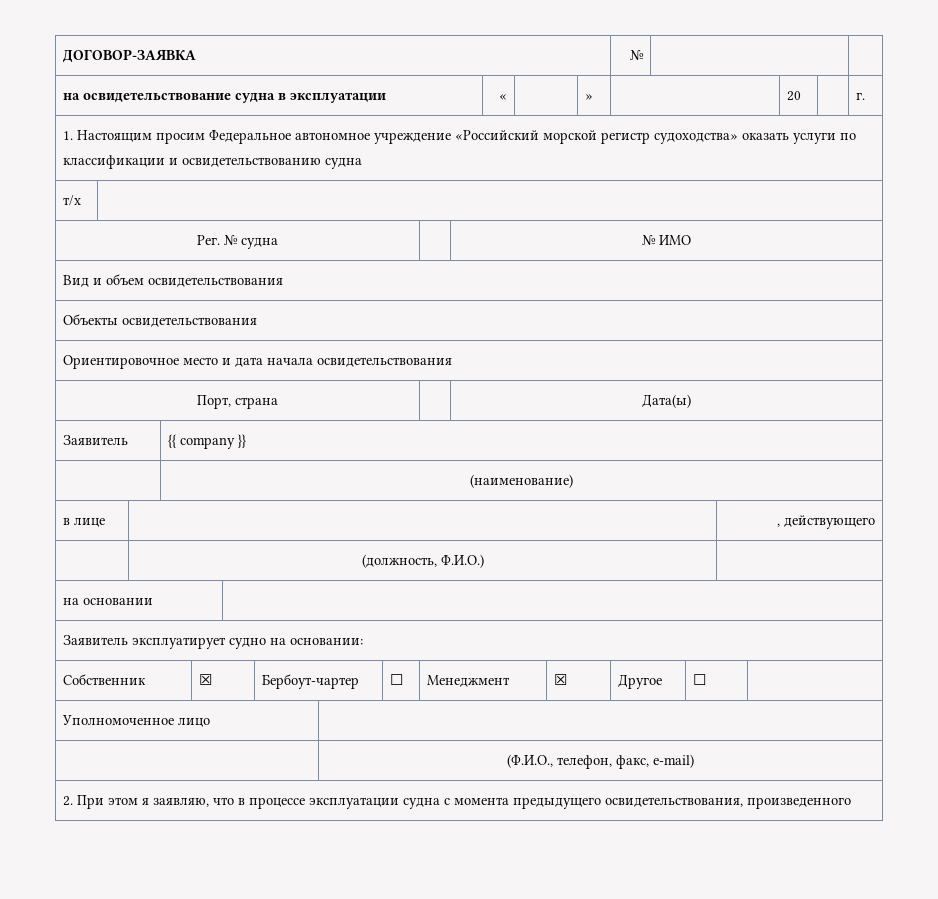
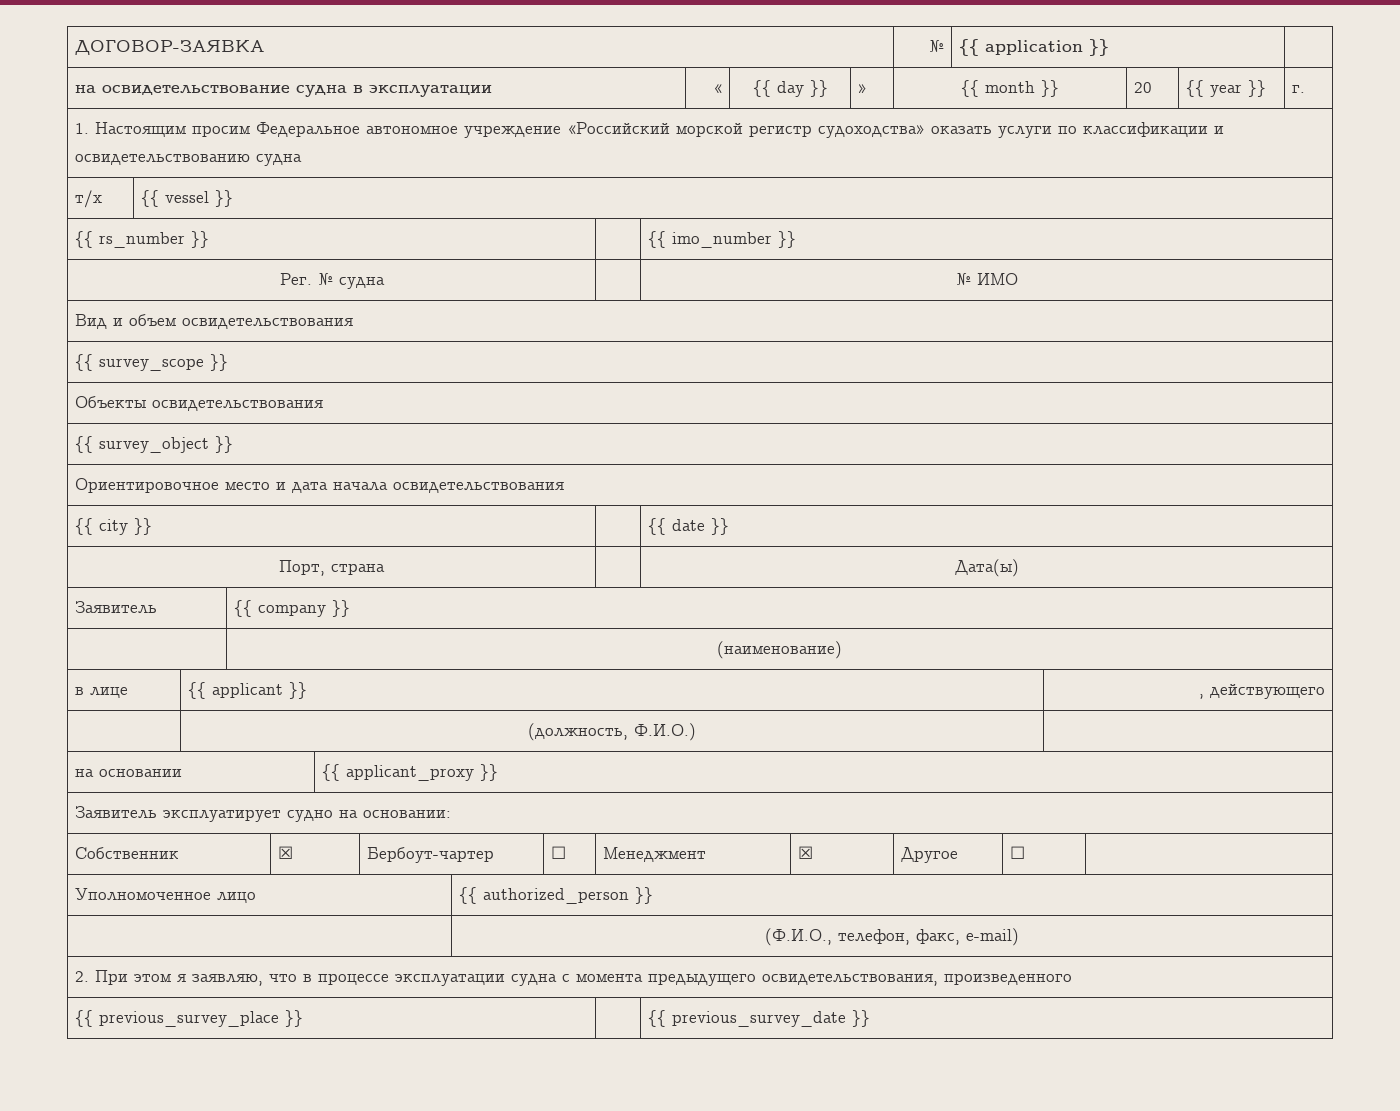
- ДОГОВОР-ЗАЯВКА | № | |
+ ДОГОВОР-ЗАЯВКА | № | {{ application }} |
- на освидетельствование судна в эксплуатации | « | | » | | 20 | | г.
+ на освидетельствование судна в эксплуатации | « | {{ day }} | » | {{ month }} | 20 | {{ year }} | г.
- т/х |
+ т/х | {{ vessel }}
+ {{ rs_number }} | | {{ imo_number }}
+ {{ survey_scope }}
+ {{ survey_object }}
+ {{ city }} | | {{ date }}
- в лице | | , действующего
+ в лице | {{ applicant }} | , действующего
- на основании |
+ на основании | {{ applicant_proxy }}
- Уполномоченное лицо |
+ Уполномоченное лицо | {{ authorized_person }}
+ {{ previous_survey_place }} | | {{ previous_survey_date }}

